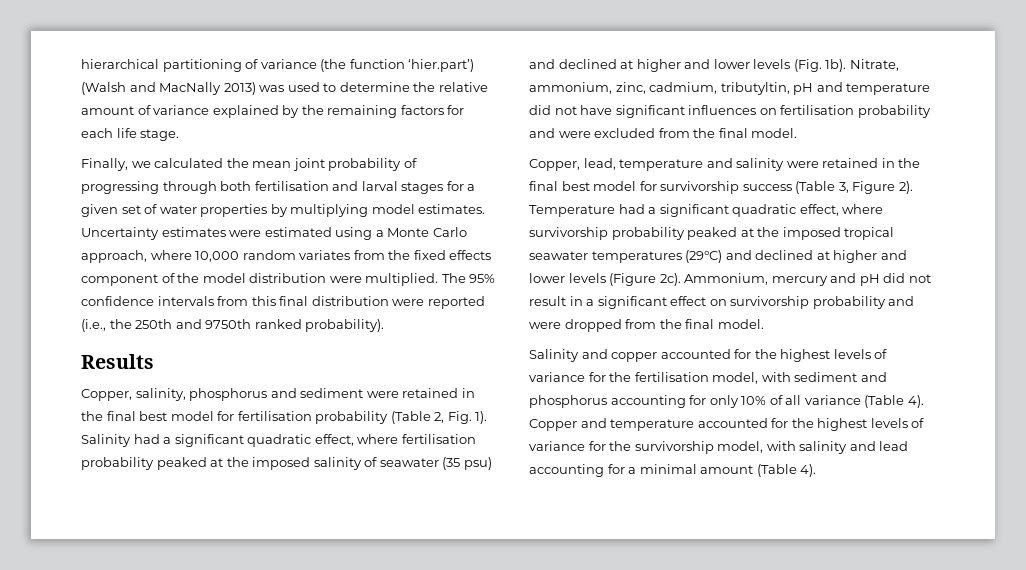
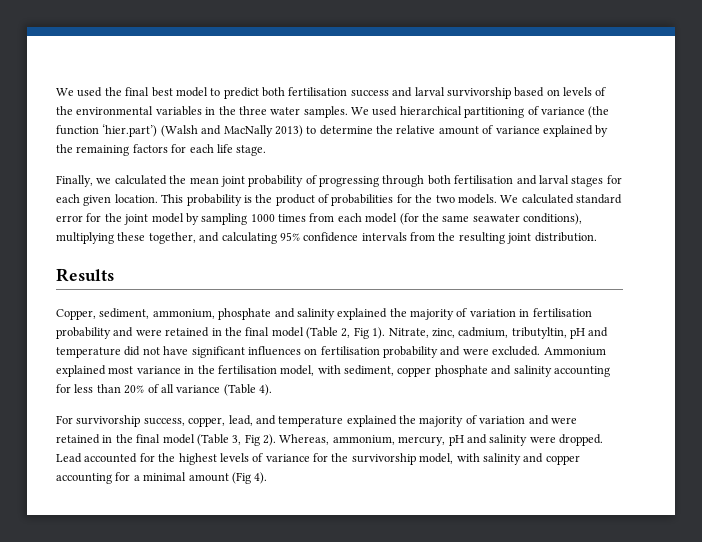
- hierarchical partitioning of variance (the function ‘hier.part’) (Walsh and MacNally 2013) was used to determine the relative amount of variance explained by the remaining factors for each life stage.
+ We used the final best model to predict both fertilisation success and larval survivorship based on levels of the environmental variables in the three water samples. We used hierarchical partitioning of variance (the function ‘hier.part’) (Walsh and MacNally 2013) to determine the relative amount of variance explained by the remaining factors for each life stage.
- Finally, we calculated the mean joint probability of progressing through both fertilisation and larval stages for a given set of water properties by multiplying model estimates. Uncertainty estimates were estimated using a Monte Carlo approach, where 10,000 random variates from the fixed effects component of the model distribution were multiplied. The 95% confidence intervals from this final distribution were reported (i.e., the 250th and 9750th ranked probability).
+ Finally, we calculated the mean joint probability of progressing through both fertilisation and larval stages for each given location. This probability is the product of probabilities for the two models. We calculated standard error for the joint model by sampling 1000 times from each model (for the same seawater conditions), multiplying these together, and calculating 95% confidence intervals from the resulting joint distribution.
  Results
- Copper, salinity, phosphorus and sediment were retained in the final best model for fertilisation probability (Table 2, Fig. 1). Salinity had a significant quadratic effect, where fertilisation probability peaked at the imposed salinity of seawater (35 psu) and declined at higher and lower levels (Fig. 1b). Nitrate, ammonium, zinc, cadmium, tributyltin, pH and temperature did not have significant influences on fertilisation probability and were excluded from the final model.
- Copper, lead, temperature and salinity were retained in the final best model for survivorship success (Table 3, Figure 2). Temperature had a significant quadratic effect, where survivorship probability peaked at the imposed tropical seawater temperatures (29°C) and declined at higher and lower levels (Figure 2c). Ammonium, mercury and pH did not result in a significant effect on survivorship probability and were dropped from the final model.
- Salinity and copper accounted for the highest levels of variance for the fertilisation model, with sediment and phosphorus accounting for only 10% of all variance (Table 4). Copper and temperature accounted for the highest levels of variance for the survivorship model, with salinity and lead accounting for a minimal amount (Table 4).
+ Copper, sediment, ammonium, phosphate and salinity explained the majority of variation in fertilisation probability and were retained in the final model (Table 2, Fig 1). Nitrate, zinc, cadmium, tributyltin, pH and temperature did not have significant influences on fertilisation probability and were excluded. Ammonium explained most variance in the fertilisation model, with sediment, copper phosphate and salinity accounting for less than 20% of all variance (Table 4).
+ For survivorship success, copper, lead, and temperature explained the majority of variation and were retained in the final model (Table 3, Fig 2). Whereas, ammonium, mercury, pH and salinity were dropped. Lead accounted for the highest levels of variance for the survivorship model, with salinity and copper accounting for a minimal amount (Fig 4).

